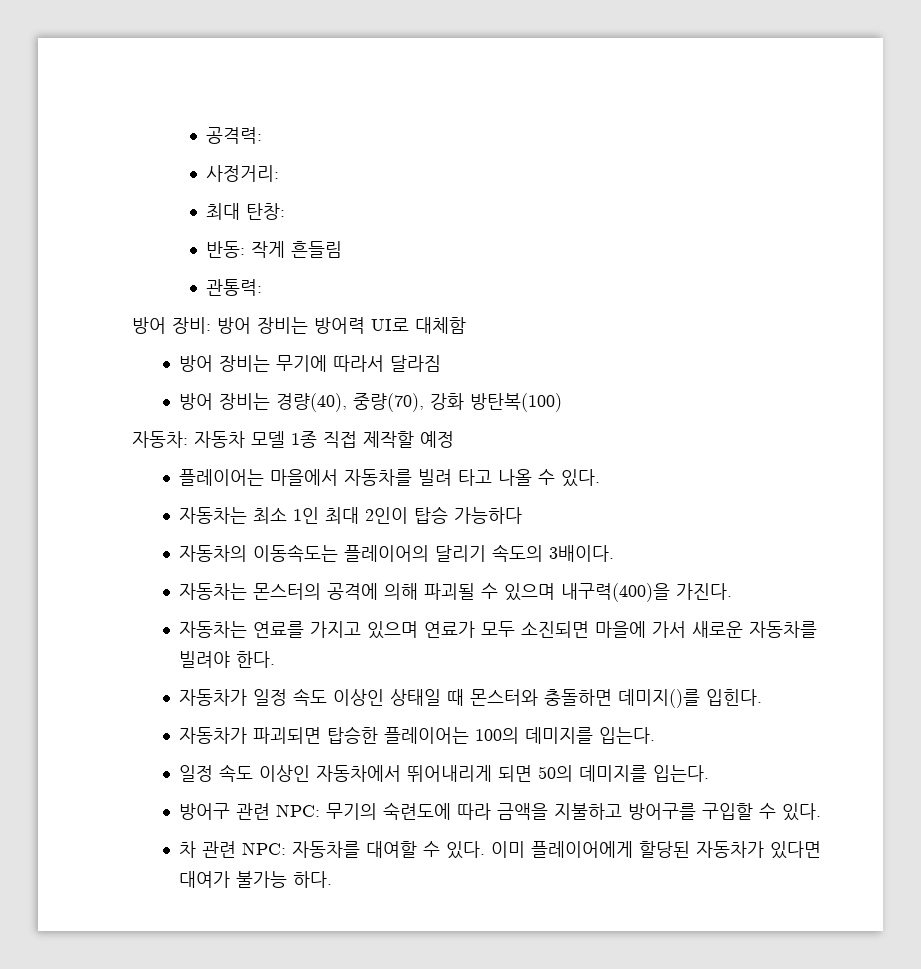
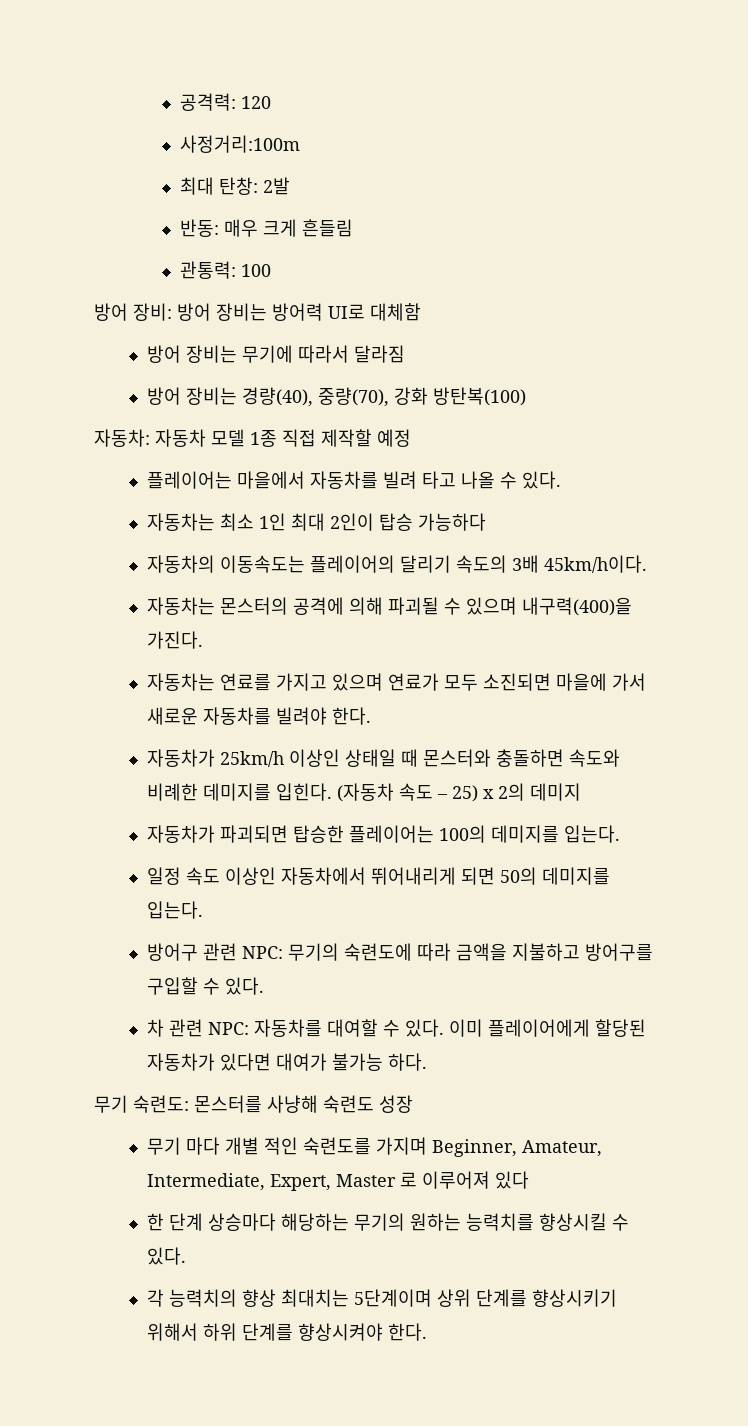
- 공격력:
- 사정거리:
+ 공격력: 120
+ 사정거리:100m
- 최대 탄창:
+ 최대 탄창: 2발
- 반동: 작게 흔들림
+ 반동: 매우 크게 흔들림
- 관통력:
+ 관통력: 100
- 자동차의 이동속도는 플레이어의 달리기 속도의 3배이다.
+ 자동차의 이동속도는 플레이어의 달리기 속도의 3배 45km/h이다.
- 자동차가 일정 속도 이상인 상태일 때 몬스터와 충돌하면 데미지()를 입힌다.
+ 자동차가 25km/h 이상인 상태일 때 몬스터와 충돌하면 속도와 비례한 데미지를 입힌다. (자동차 속도 – 25) x 2의 데미지
+ 무기 숙련도: 몬스터를 사냥해 숙련도 성장
+ 무기 마다 개별 적인 숙련도를 가지며 Beginner, Amateur, Intermediate, Expert, Master 로 이루어져 있다
+ 한 단계 상승마다 해당하는 무기의 원하는 능력치를 향상시킬 수 있다.
+ 각 능력치의 향상 최대치는 5단계이며 상위 단계를 향상시키기 위해서 하위 단계를 향상시켜야 한다.

